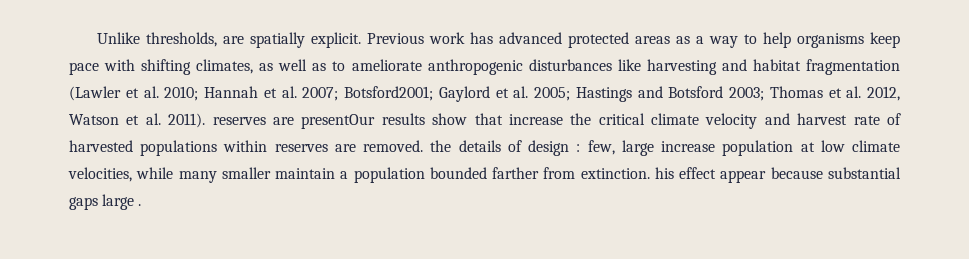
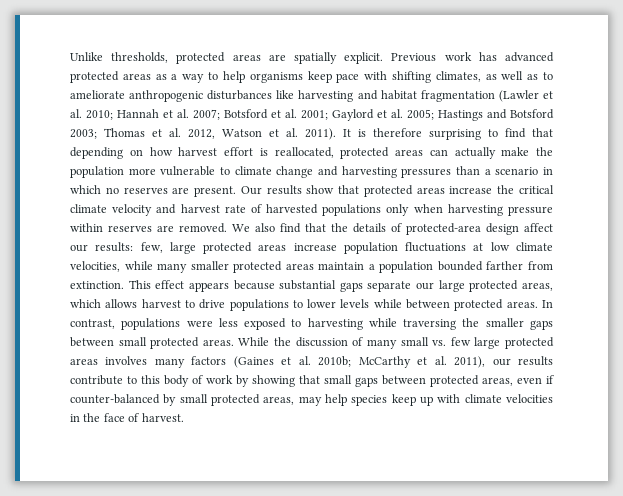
- Unlike thresholds, are spatially explicit.
+ Unlike thresholds, protected areas are spatially explicit.
- Botsford2001;
+ Botsford et al. 2001;
- Thomas et al. 2012, Watson et al. 2011). reserves are presentOur results show that increase the critical climate velocity and harvest rate of harvested populations within reserves are removed. the details of design : few, large increase population at low climate velocities, while many smaller maintain a population bounded farther from extinction. his effect appear because substantial gaps large .
+ Thomas et al. 2012, Watson et al. 2011). It is therefore surprising to find that depending on how harvest effort is reallocated, protected areas can actually make the population more vulnerable to climate change and harvesting pressures than a scenario in which no reserves are present. Our results show that protected areas increase the critical climate velocity and harvest rate of harvested populations only when harvesting pressure within reserves are removed. We also find that the details of protected-area design affect our results: few, large protected areas increase population fluctuations at low climate velocities, while many smaller protected areas maintain a population bounded farther from extinction. This effect appears because substantial gaps separate our large protected areas, which allows harvest to drive populations to lower levels while between protected areas. In contrast, populations were less exposed to harvesting while traversing the smaller gaps between small protected areas. While the discussion of many small vs. few large protected areas involves many factors (Gaines et al. 2010b; McCarthy et al. 2011), our results contribute to this body of work by showing that small gaps between protected areas, even if counter-balanced by small protected areas, may help species keep up with climate velocities in the face of harvest.

